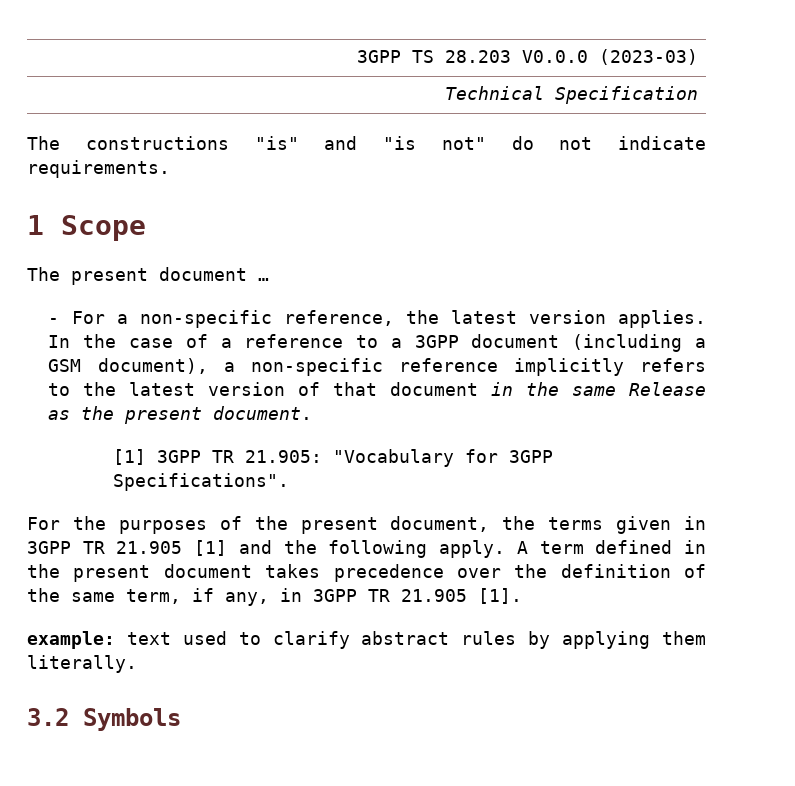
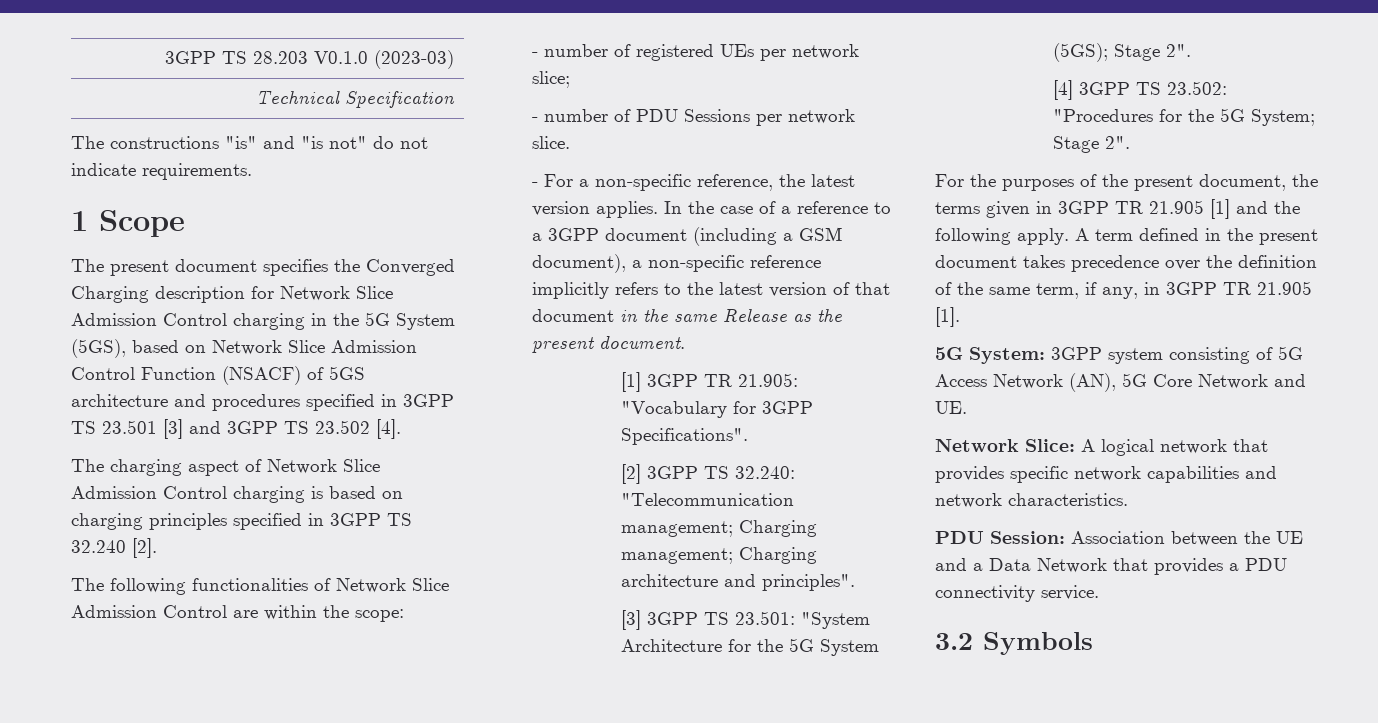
- 3GPP TS 28.203 V0.0.0 (2023-03)
+ 3GPP TS 28.203 V0.1.0 (2023-03)
- The present document …
+ The present document specifies the Converged Charging description for Network Slice Admission Control charging in the 5G System (5GS), based on Network Slice Admission Control Function (NSACF) of 5GS architecture and procedures specified in 3GPP TS 23.501 [3] and 3GPP TS 23.502 [4].
+ The charging aspect of Network Slice Admission Control charging is based on charging principles specified in 3GPP TS 32.240 [2].
+ The following functionalities of Network Slice Admission Control are within the scope:
+ - number of registered UEs per network slice;
+ - number of PDU Sessions per network slice.
+ [2] 3GPP TS 32.240: "Telecommunication management; Charging management; Charging architecture and principles".
+ [3] 3GPP TS 23.501: "System Architecture for the 5G System (5GS); Stage 2".
+ [4] 3GPP TS 23.502: "Procedures for the 5G System; Stage 2".
- example: text used to clarify abstract rules by applying them literally.
+ 5G System: 3GPP system consisting of 5G Access Network (AN), 5G Core Network and UE.
+ Network Slice: A logical network that provides specific network capabilities and network characteristics.
+ PDU Session: Association between the UE and a Data Network that provides a PDU connectivity service.

